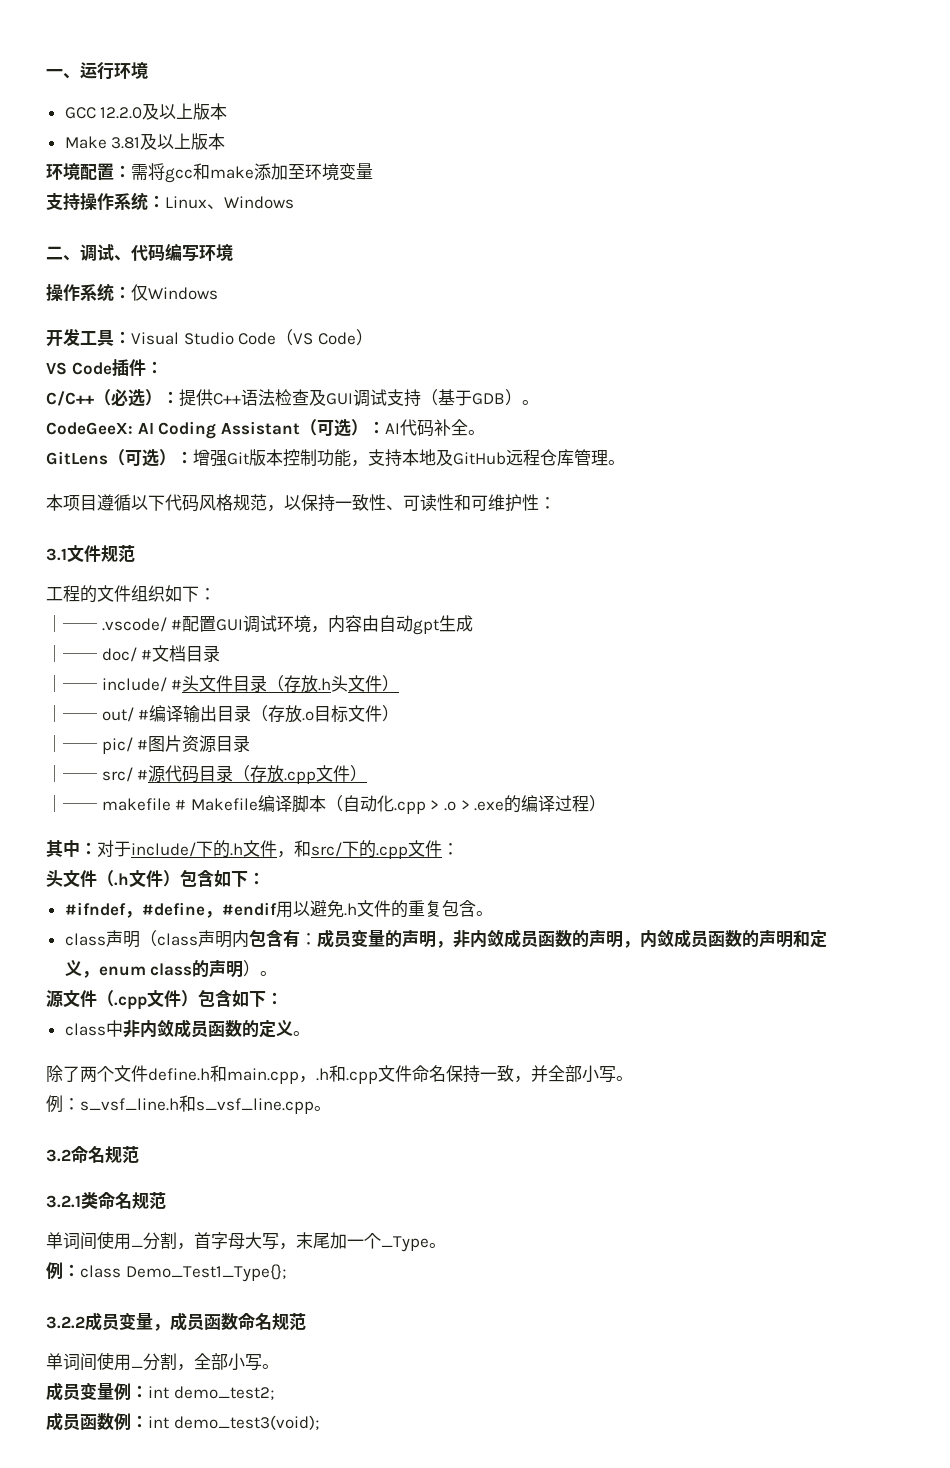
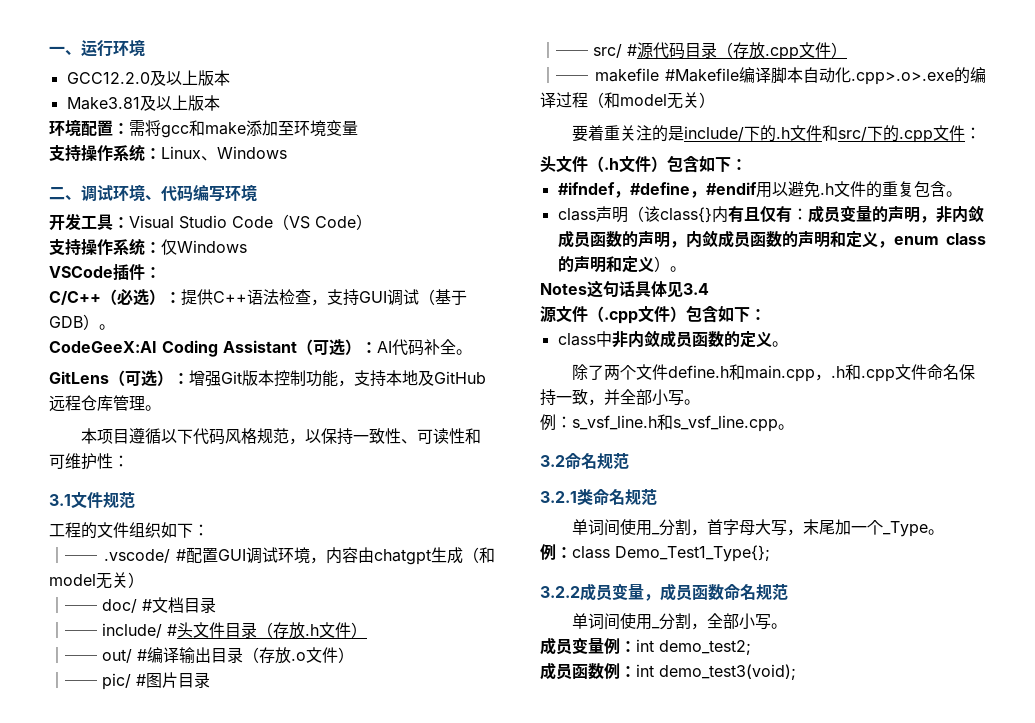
- GCC 12.2.0及以上版本
- Make 3.81及以上版本
+ GCC12.2.0及以上版本
+ Make3.81及以上版本
- 二、调试、代码编写环境
+ 二、调试环境、代码编写环境
- 操作系统：仅Windows
- VS Code插件：
+ 支持操作系统：仅Windows
+ VSCode插件：
- C/C++（必选）：提供C++语法检查及GUI调试支持（基于GDB）。
+ C/C++（必选）：提供C++语法检查，支持GUI调试（基于GDB）。
- CodeGeeX: AI Coding Assistant（可选）：AI代码补全。
+ CodeGeeX:AI Coding Assistant（可选）：AI代码补全。
- │── .vscode/ #配置GUI调试环境，内容由自动gpt生成
+ │── .vscode/ #配置GUI调试环境，内容由chatgpt生成（和model无关）
- │── include/ #头文件目录（存放.h头文件）
+ │── include/ #头文件目录（存放.h文件）
- │── out/ #编译输出目录（存放.o目标文件）
+ │── out/ #编译输出目录（存放.o文件）
- │── pic/ #图片资源目录
+ │── pic/ #图片目录
- │── makefile # Makefile编译脚本（自动化.cpp > .o > .exe的编译过程）
- 其中：对于include/下的.h文件，和src/下的.cpp文件：
+ │── makefile #Makefile编译脚本自动化.cpp>.o>.exe的编译过程（和model无关）
+ 要着重关注的是include/下的.h文件和src/下的.cpp文件：
- class声明（class声明内包含有：成员变量的声明，非内敛成员函数的声明，内敛成员函数的声明和定义，enum class的声明）。
+ class声明（该class{}内有且仅有：成员变量的声明，非内敛成员函数的声明，内敛成员函数的声明和定义，enum class的声明和定义）。
+ Notes这句话具体见3.4

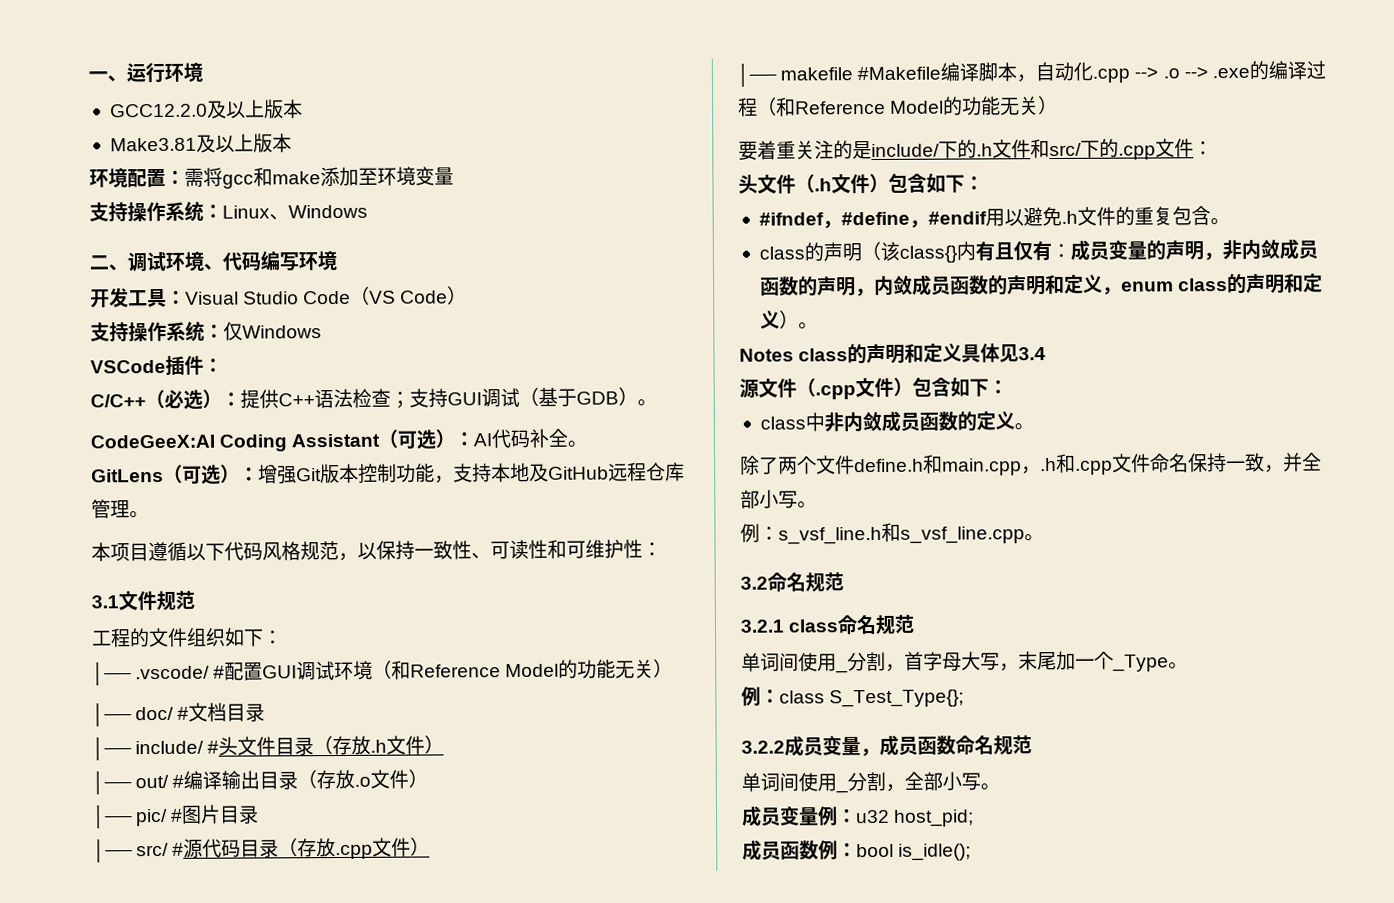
- C/C++（必选）：提供C++语法检查，支持GUI调试（基于GDB）。
+ C/C++（必选）：提供C++语法检查；支持GUI调试（基于GDB）。
- │── .vscode/ #配置GUI调试环境，内容由chatgpt生成（和model无关）
+ │── .vscode/ #配置GUI调试环境（和Reference Model的功能无关）
- │── makefile #Makefile编译脚本自动化.cpp>.o>.exe的编译过程（和model无关）
+ │── makefile #Makefile编译脚本，自动化.cpp --> .o --> .exe的编译过程（和Reference Model的功能无关）
- class声明（该class{}内有且仅有：成员变量的声明，非内敛成员函数的声明，内敛成员函数的声明和定义，enum class的声明和定义）。
+ class的声明（该class{}内有且仅有：成员变量的声明，非内敛成员函数的声明，内敛成员函数的声明和定义，enum class的声明和定义）。
- Notes这句话具体见3.4
+ Notes class的声明和定义具体见3.4
- 3.2.1类命名规范
+ 3.2.1 class命名规范
- 例：class Demo_Test1_Type{};
+ 例：class S_Test_Type{};
- 成员变量例：int demo_test2;
+ 成员变量例：u32 host_pid;
- 成员函数例：int demo_test3(void);
+ 成员函数例：bool is_idle();

